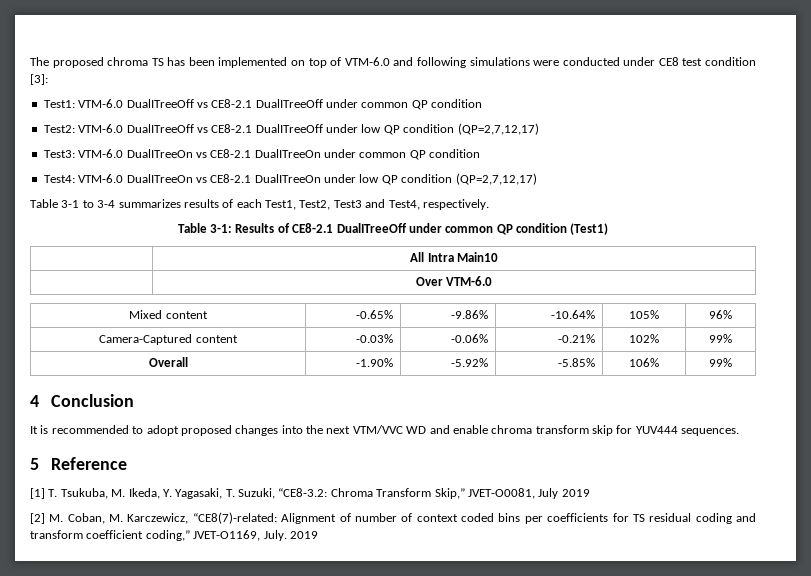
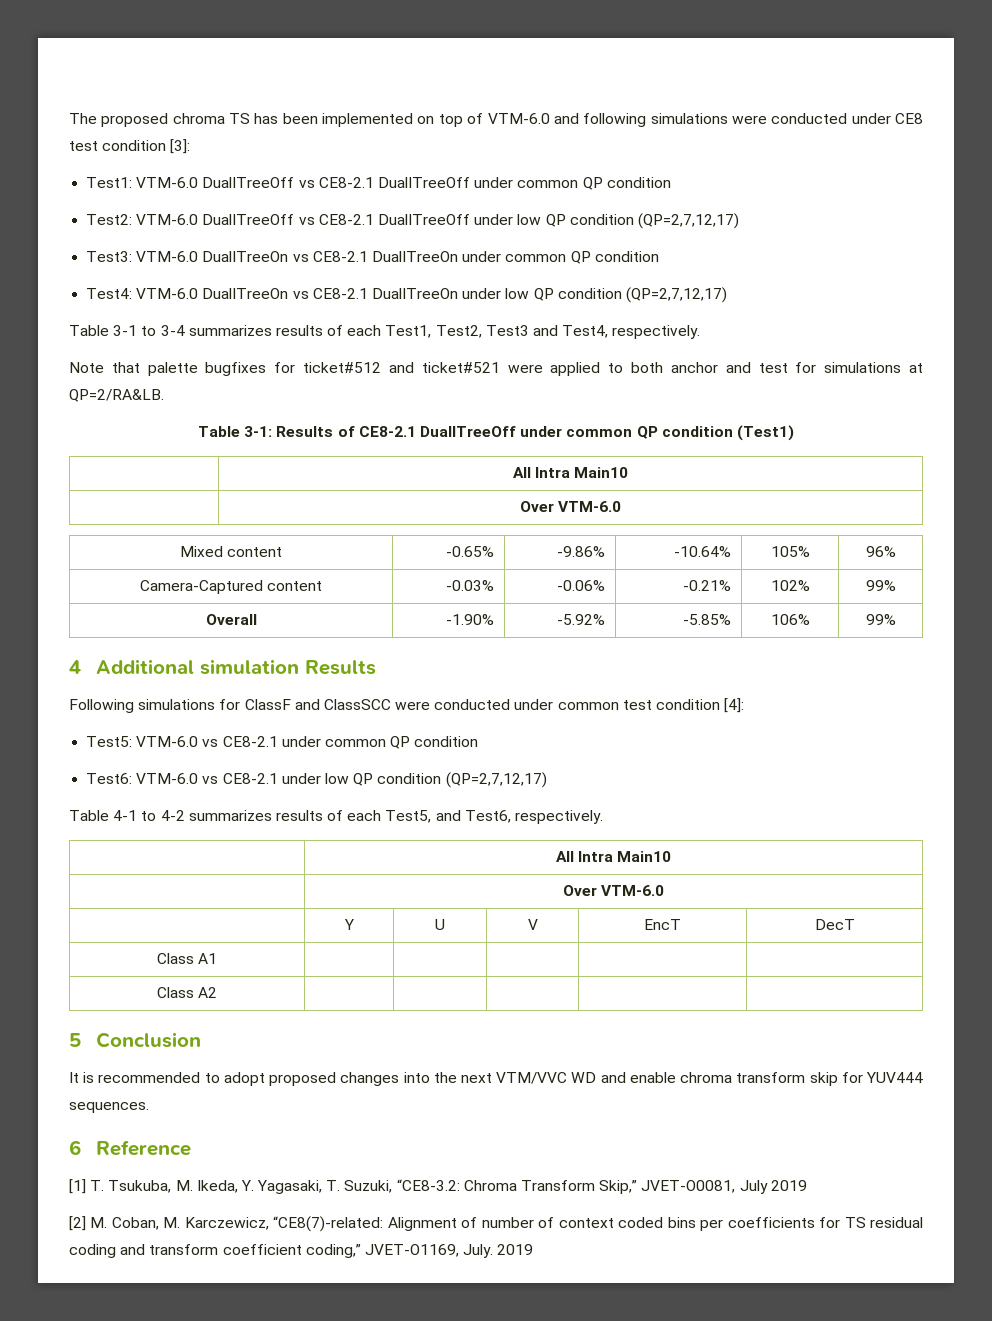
+ Note that palette bugfixes for ticket#512 and ticket#521 were applied to both anchor and test for simulations at QP=2/RA&LB.
- 4 Conclusion
+ 4 Additional simulation Results
+ Following simulations for ClassF and ClassSCC were conducted under common test condition [4]:
+ Test5: VTM-6.0 vs CE8-2.1 under common QP condition
+ Test6: VTM-6.0 vs CE8-2.1 under low QP condition (QP=2,7,12,17)
+ Table 4-1 to 4-2 summarizes results of each Test5, and Test6, respectively.
+ | All Intra Main10
+ | Over VTM-6.0
+ | Y | U | V | EncT | DecT
+ Class A1 | | | | |
+ Class A2 | | | | |
+ 5 Conclusion
- 5 Reference
+ 6 Reference

